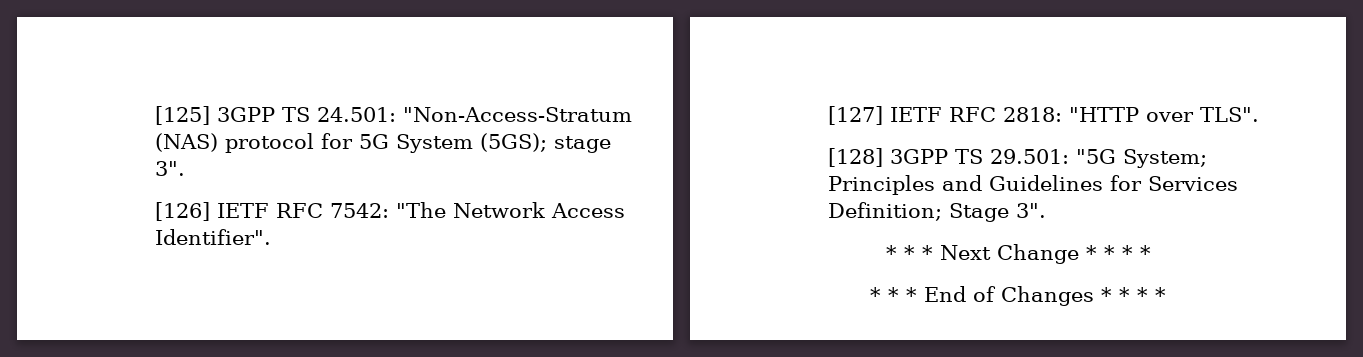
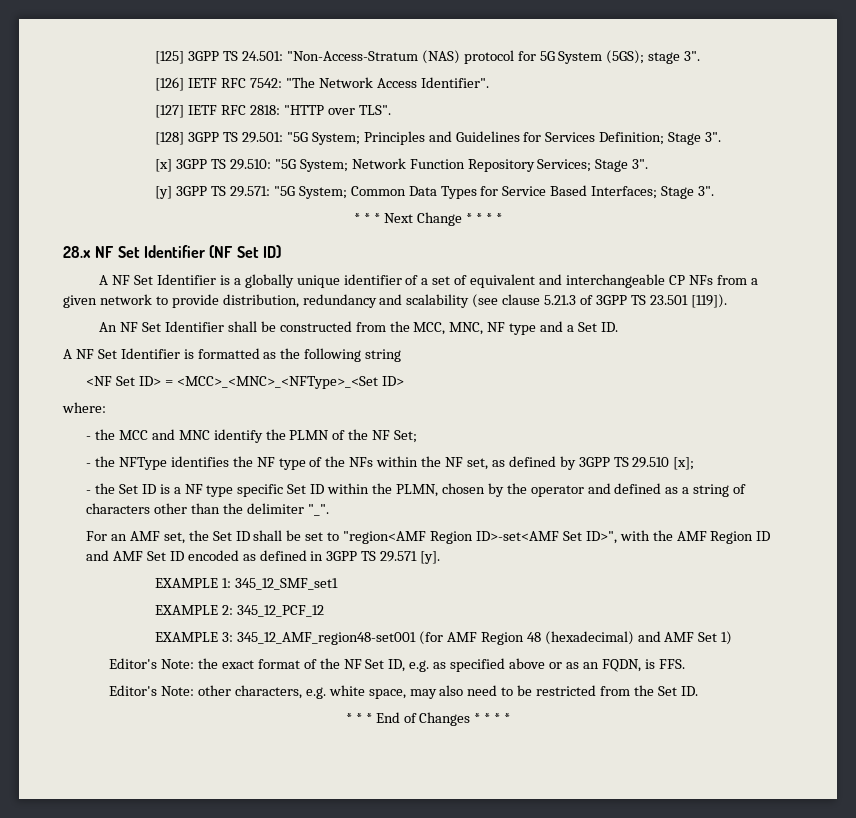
+ [x] 3GPP TS 29.510: "5G System; Network Function Repository Services; Stage 3".
+ [y] 3GPP TS 29.571: "5G System; Common Data Types for Service Based Interfaces; Stage 3".
+ 28.x NF Set Identifier (NF Set ID)
+ A NF Set Identifier is a globally unique identifier of a set of equivalent and interchangeable CP NFs from a given network to provide distribution, redundancy and scalability (see clause 5.21.3 of 3GPP TS 23.501 [119]).
+ An NF Set Identifier shall be constructed from the MCC, MNC, NF type and a Set ID.
+ A NF Set Identifier is formatted as the following string
+ <NF Set ID> = <MCC>_<MNC>_<NFType>_<Set ID>
+ where:
+ - the MCC and MNC identify the PLMN of the NF Set;
+ - the NFType identifies the NF type of the NFs within the NF set, as defined by 3GPP TS 29.510 [x];
+ - the Set ID is a NF type specific Set ID within the PLMN, chosen by the operator and defined as a string of characters other than the delimiter "_".
+ For an AMF set, the Set ID shall be set to "region<AMF Region ID>-set<AMF Set ID>", with the AMF Region ID and AMF Set ID encoded as defined in 3GPP TS 29.571 [y].
+ EXAMPLE 1: 345_12_SMF_set1
+ EXAMPLE 2: 345_12_PCF_12
+ EXAMPLE 3: 345_12_AMF_region48-set001 (for AMF Region 48 (hexadecimal) and AMF Set 1)
+ Editor's Note: the exact format of the NF Set ID, e.g. as specified above or as an FQDN, is FFS.
+ Editor's Note: other characters, e.g. white space, may also need to be restricted from the Set ID.

